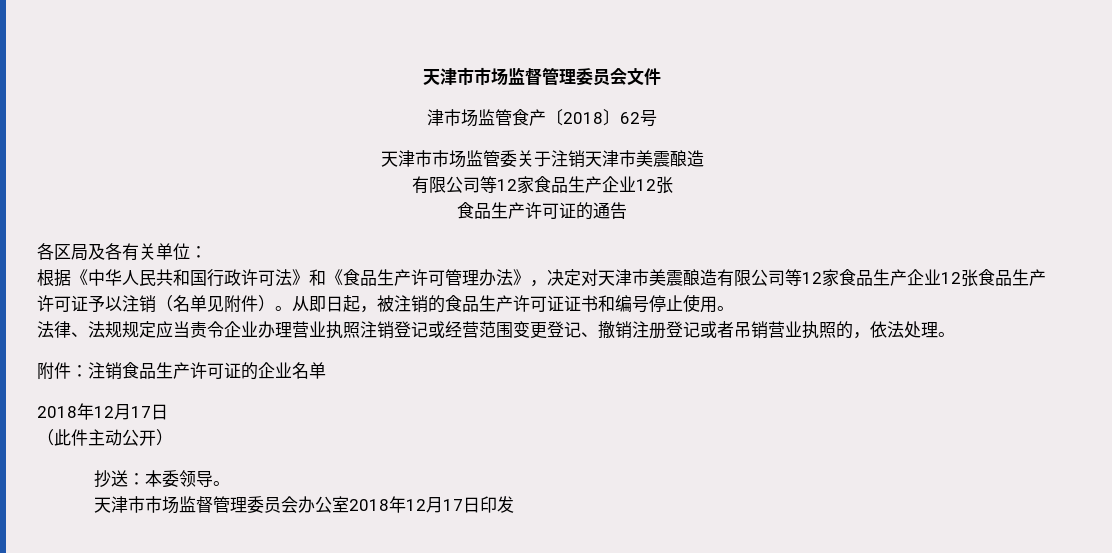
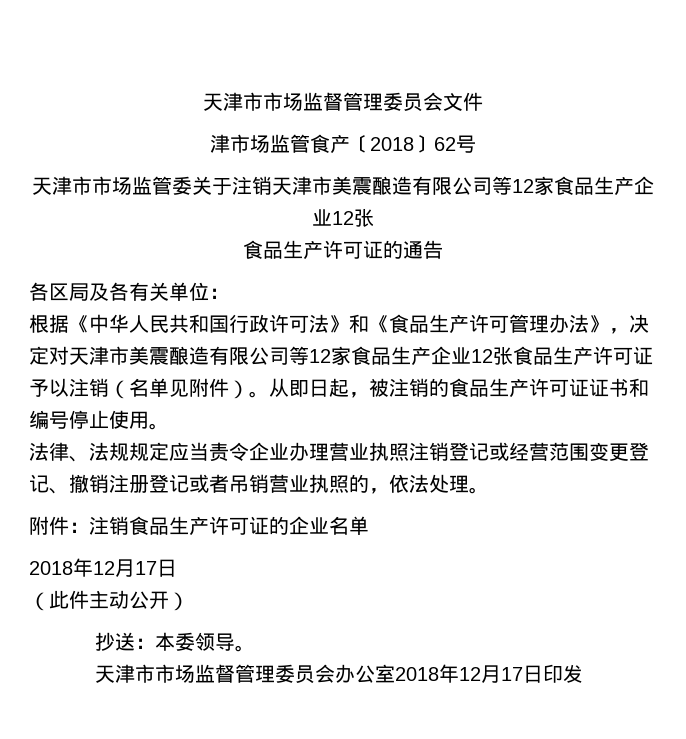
- 天津市市场监管委关于注销天津市美震酿造
- 有限公司等12家食品生产企业12张
+ 天津市市场监管委关于注销天津市美震酿造有限公司等12家食品生产企业12张

